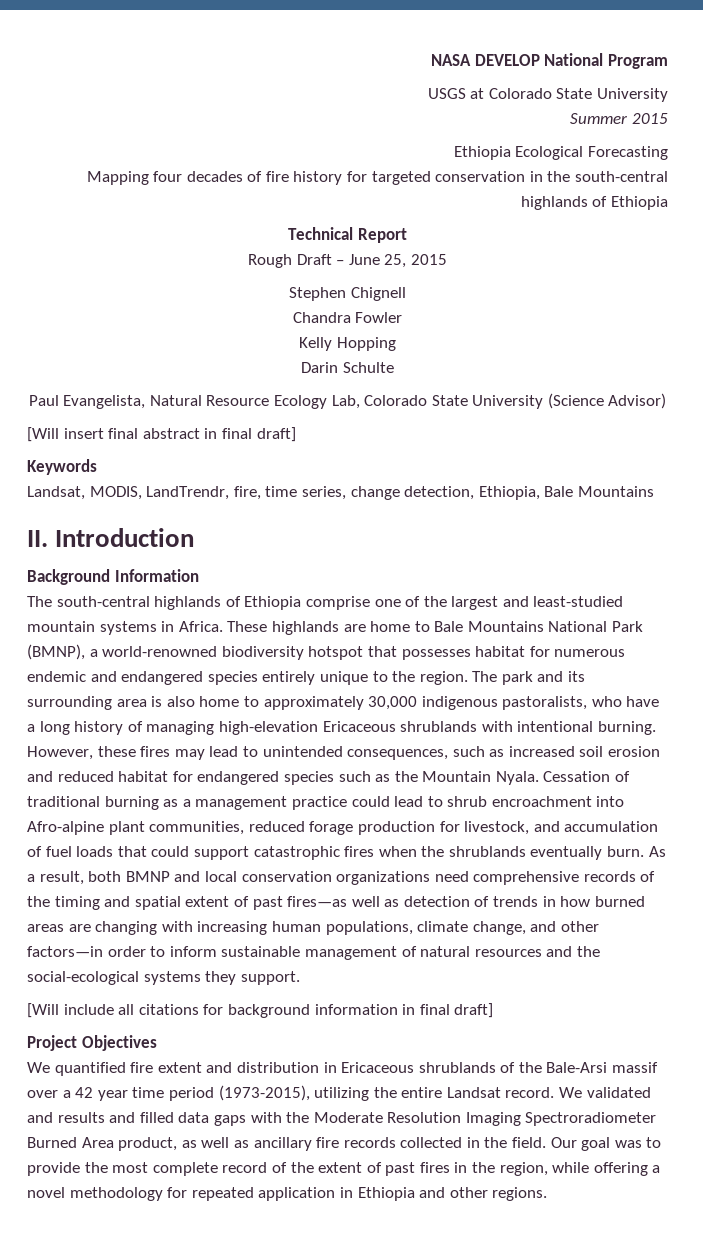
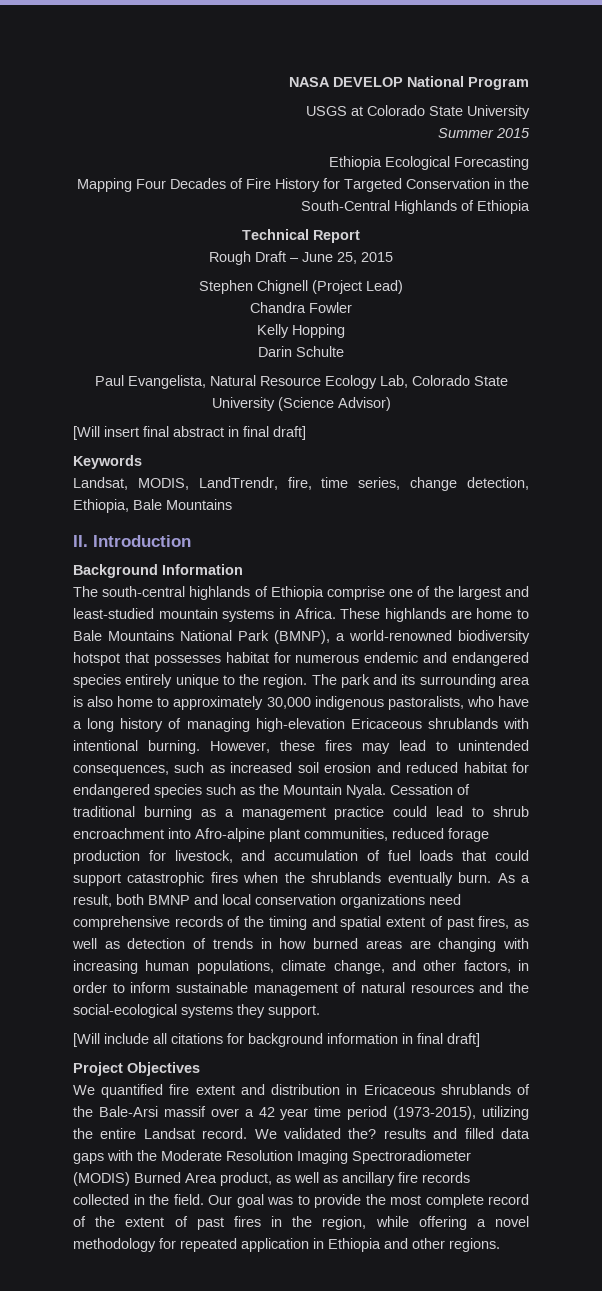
- Mapping four decades of fire history for targeted conservation in the south-central highlands of Ethiopia
+ Mapping Four Decades of Fire History for Targeted Conservation in the South-Central Highlands of Ethiopia
- Stephen Chignell
+ Stephen Chignell (Project Lead)
- As a result, both BMNP and local conservation organizations need comprehensive records of the timing and spatial extent of past fires—as well as detection of trends in how burned areas are changing with increasing human populations, climate change, and other factors—in order to inform sustainable management of natural resources and the social-ecological systems they support.
+ As a result, both BMNP and local conservation organizations need comprehensive records of the timing and spatial extent of past fires, as well as detection of trends in how burned areas are changing with increasing human populations, climate change, and other factors, in order to inform sustainable management of natural resources and the social-ecological systems they support.
- We validated and results and filled data gaps with the Moderate Resolution Imaging Spectroradiometer Burned Area product, as well as ancillary fire records collected in the field.
+ We validated the? results and filled data gaps with the Moderate Resolution Imaging Spectroradiometer (MODIS) Burned Area product, as well as ancillary fire records collected in the field.

